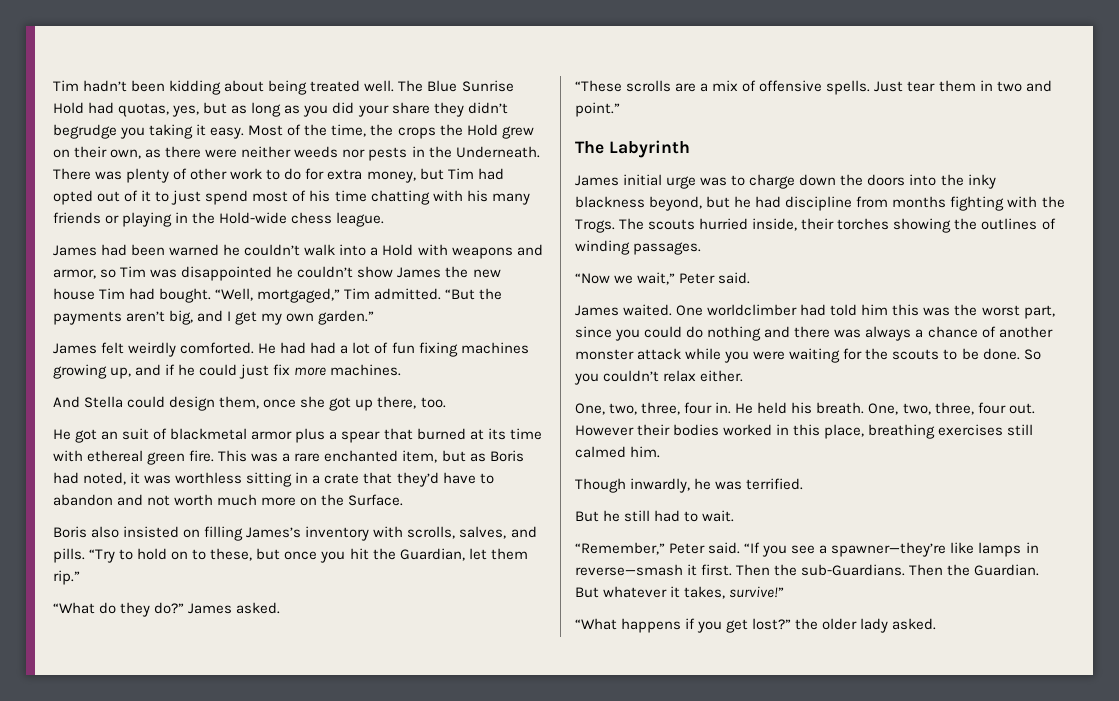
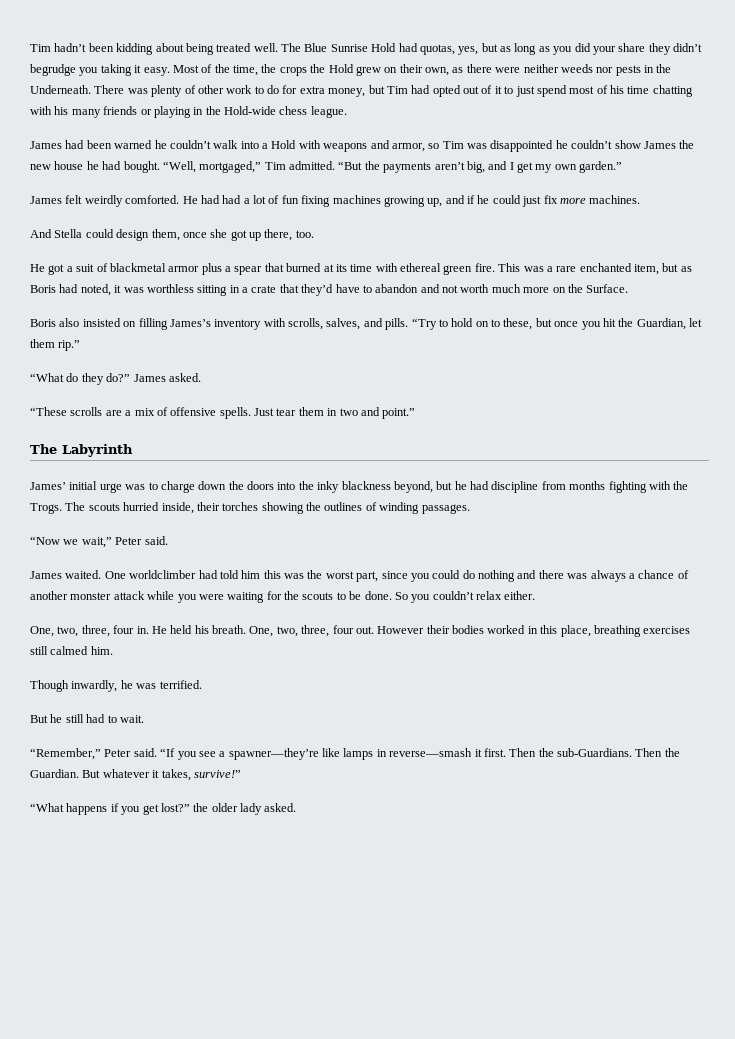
- James had been warned he couldn’t walk into a Hold with weapons and armor, so Tim was disappointed he couldn’t show James the new house Tim had bought.
+ James had been warned he couldn’t walk into a Hold with weapons and armor, so Tim was disappointed he couldn’t show James the new house he had bought.
- He got an suit of blackmetal armor plus a spear that burned at its time with ethereal green fire.
+ He got a suit of blackmetal armor plus a spear that burned at its time with ethereal green fire.
- James initial urge was to charge down the doors into the inky blackness beyond, but he had discipline from months fighting with the Trogs.
+ James’ initial urge was to charge down the doors into the inky blackness beyond, but he had discipline from months fighting with the Trogs.

